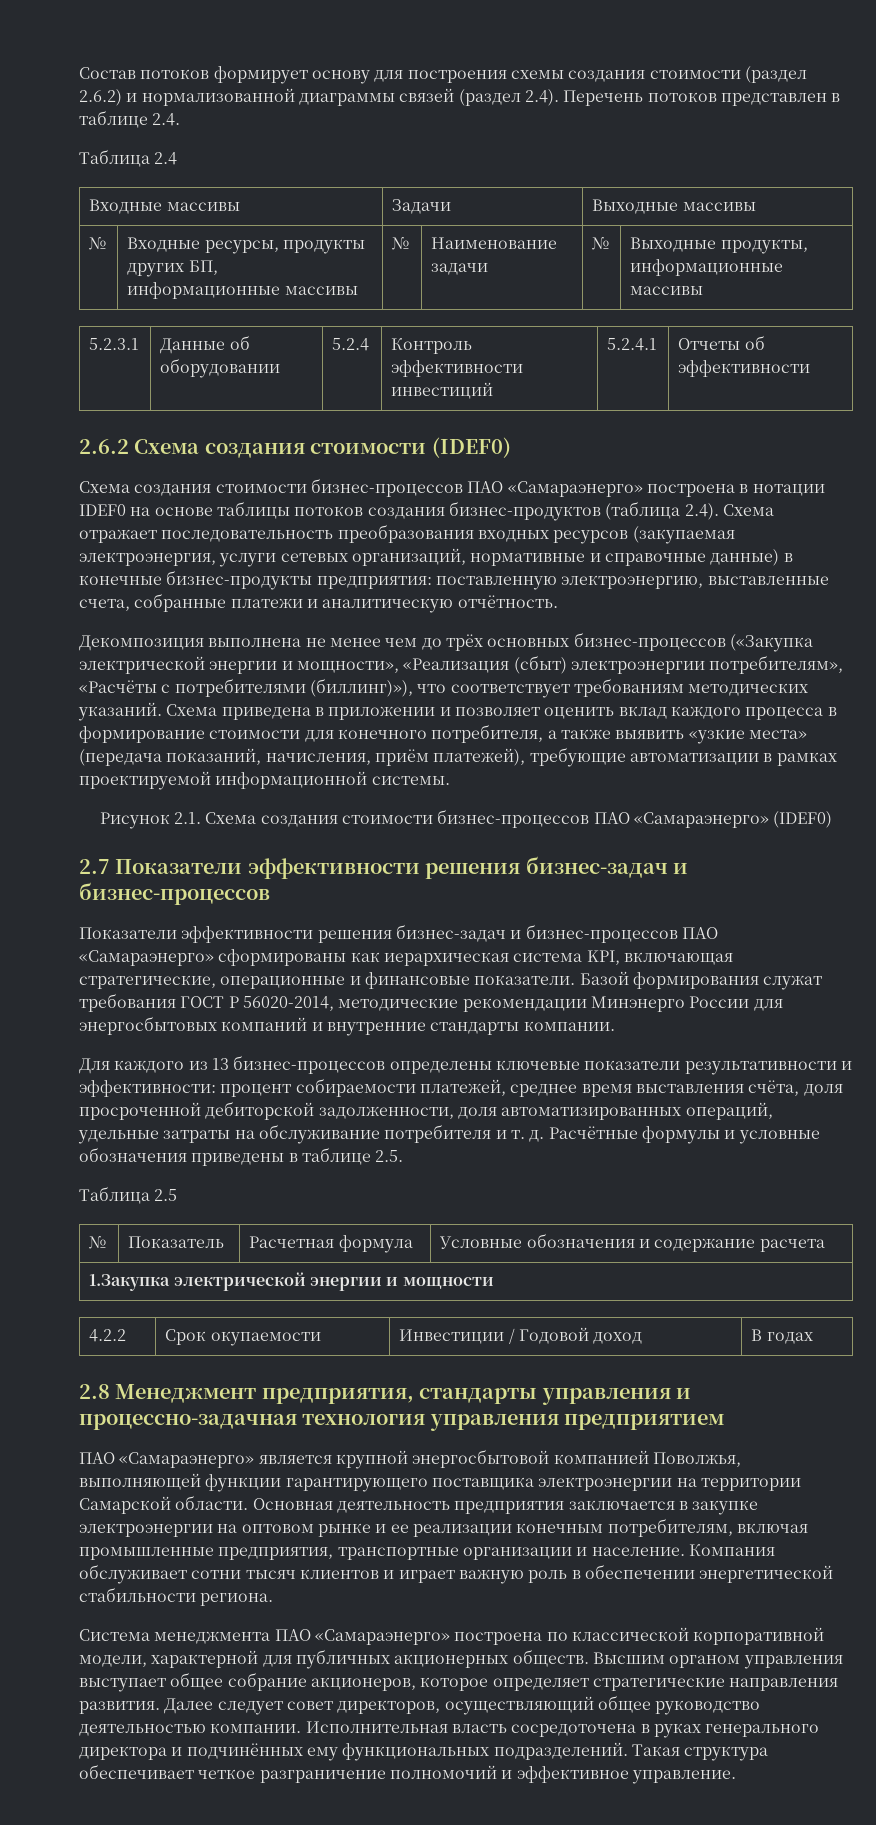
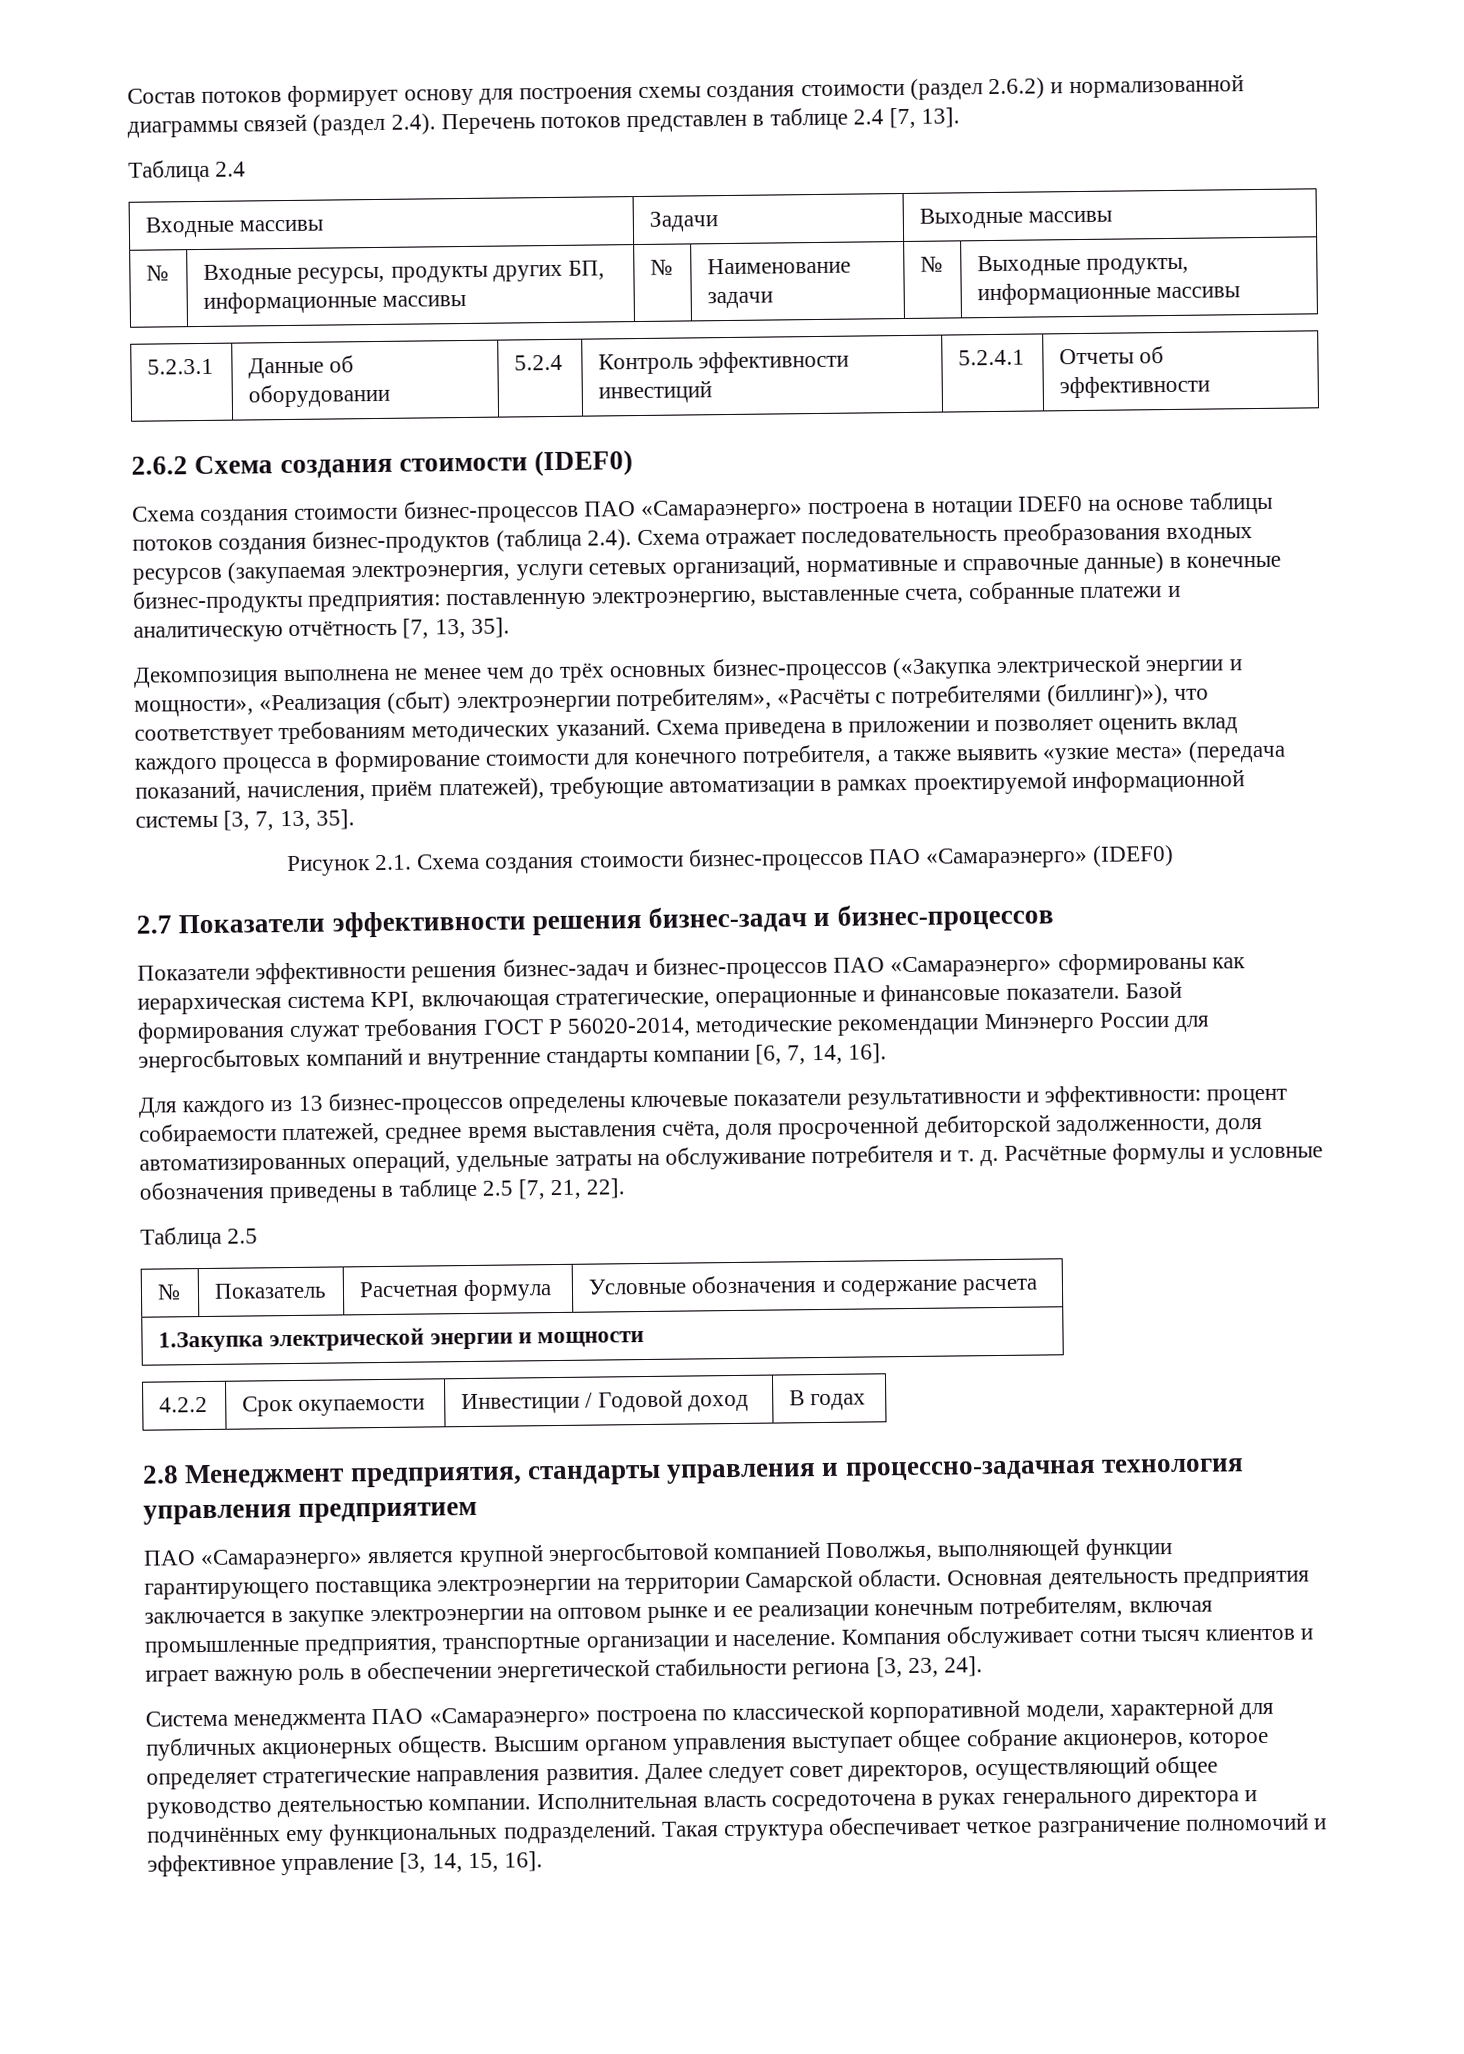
- Состав потоков формирует основу для построения схемы создания стоимости (раздел 2.6.2) и нормализованной диаграммы связей (раздел 2.4). Перечень потоков представлен в таблице 2.4.
+ Состав потоков формирует основу для построения схемы создания стоимости (раздел 2.6.2) и нормализованной диаграммы связей (раздел 2.4). Перечень потоков представлен в таблице 2.4 [7, 13].
- Схема создания стоимости бизнес-процессов ПАО «Самараэнерго» построена в нотации IDEF0 на основе таблицы потоков создания бизнес-продуктов (таблица 2.4). Схема отражает последовательность преобразования входных ресурсов (закупаемая электроэнергия, услуги сетевых организаций, нормативные и справочные данные) в конечные бизнес-продукты предприятия: поставленную электроэнергию, выставленные счета, собранные платежи и аналитическую отчётность.
+ Схема создания стоимости бизнес-процессов ПАО «Самараэнерго» построена в нотации IDEF0 на основе таблицы потоков создания бизнес-продуктов (таблица 2.4). Схема отражает последовательность преобразования входных ресурсов (закупаемая электроэнергия, услуги сетевых организаций, нормативные и справочные данные) в конечные бизнес-продукты предприятия: поставленную электроэнергию, выставленные счета, собранные платежи и аналитическую отчётность [7, 13, 35].
- Схема приведена в приложении и позволяет оценить вклад каждого процесса в формирование стоимости для конечного потребителя, а также выявить «узкие места» (передача показаний, начисления, приём платежей), требующие автоматизации в рамках проектируемой информационной системы.
+ Схема приведена в приложении и позволяет оценить вклад каждого процесса в формирование стоимости для конечного потребителя, а также выявить «узкие места» (передача показаний, начисления, приём платежей), требующие автоматизации в рамках проектируемой информационной системы [3, 7, 13, 35].
- Базой формирования служат требования ГОСТ Р 56020-2014, методические рекомендации Минэнерго России для энергосбытовых компаний и внутренние стандарты компании.
+ Базой формирования служат требования ГОСТ Р 56020-2014, методические рекомендации Минэнерго России для энергосбытовых компаний и внутренние стандарты компании [6, 7, 14, 16].
- Расчётные формулы и условные обозначения приведены в таблице 2.5.
+ Расчётные формулы и условные обозначения приведены в таблице 2.5 [7, 21, 22].
- Компания обслуживает сотни тысяч клиентов и играет важную роль в обеспечении энергетической стабильности региона.
+ Компания обслуживает сотни тысяч клиентов и играет важную роль в обеспечении энергетической стабильности региона [3, 23, 24].
- Такая структура обеспечивает четкое разграничение полномочий и эффективное управление.
+ Такая структура обеспечивает четкое разграничение полномочий и эффективное управление [3, 14, 15, 16].

